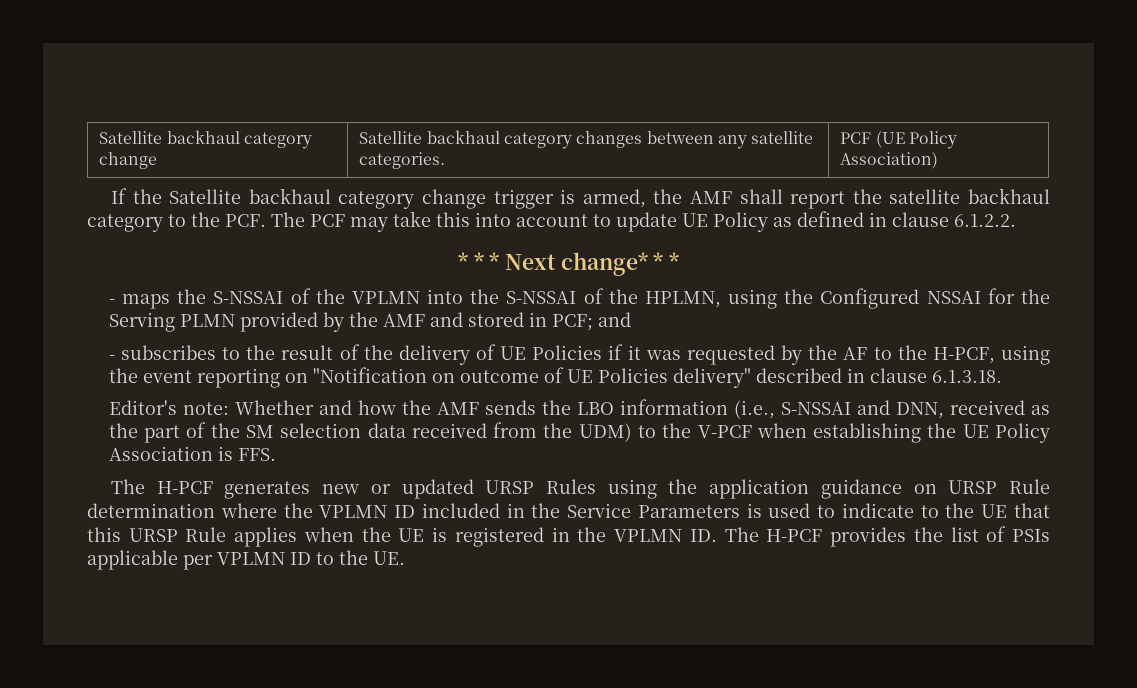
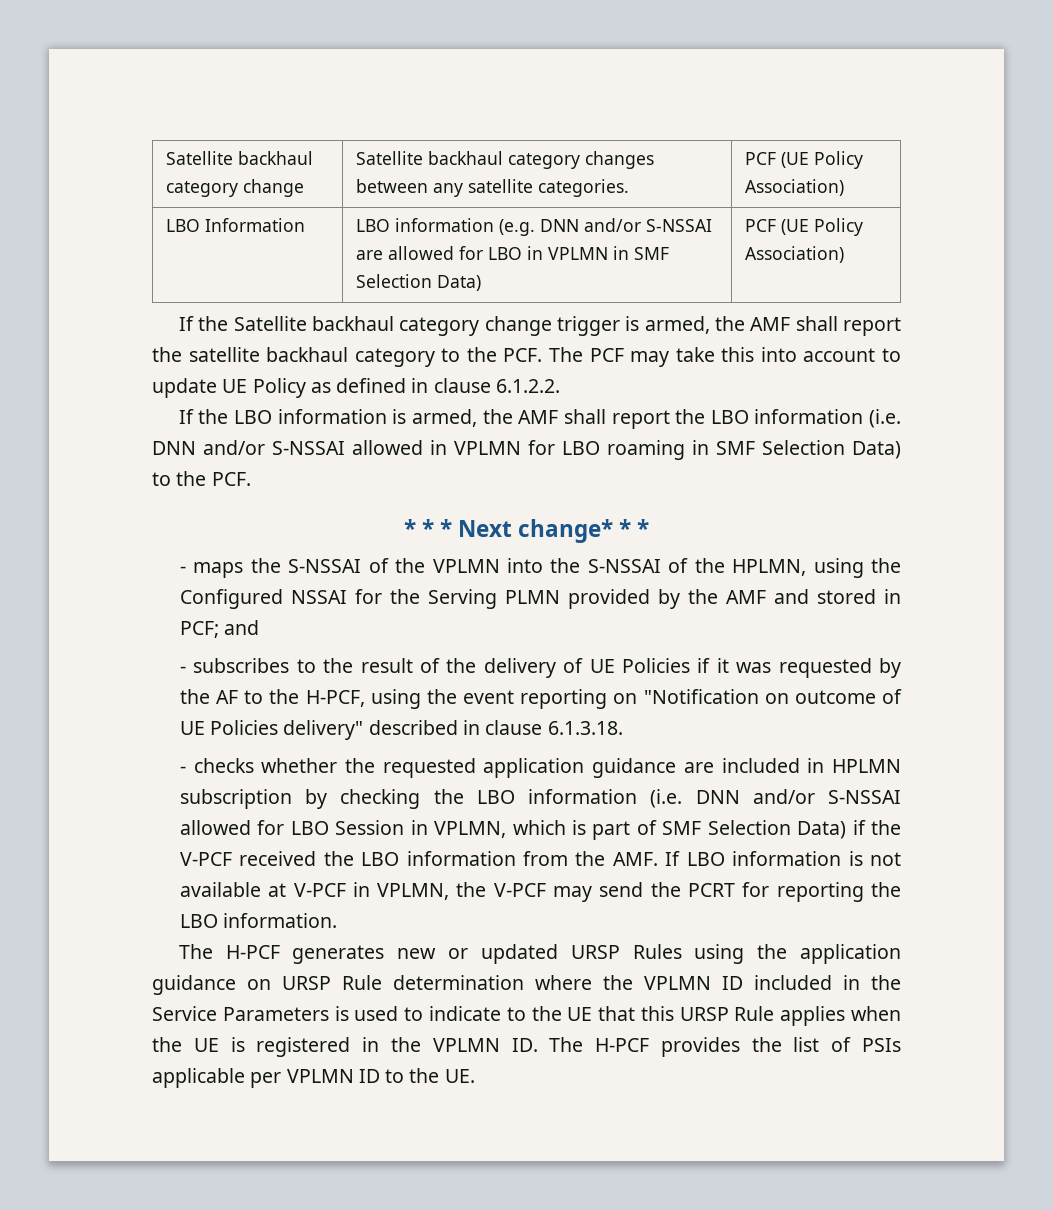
+ LBO Information | LBO information (e.g. DNN and/or S-NSSAI are allowed for LBO in VPLMN in SMF Selection Data) | PCF (UE Policy Association)
+ If the LBO information is armed, the AMF shall report the LBO information (i.e. DNN and/or S-NSSAI allowed in VPLMN for LBO roaming in SMF Selection Data) to the PCF.
- Editor's note: Whether and how the AMF sends the LBO information (i.e., S-NSSAI and DNN, received as the part of the SM selection data received from the UDM) to the V-PCF when establishing the UE Policy Association is FFS.
+ - checks whether the requested application guidance are included in HPLMN subscription by checking the LBO information (i.e. DNN and/or S-NSSAI allowed for LBO Session in VPLMN, which is part of SMF Selection Data) if the V-PCF received the LBO information from the AMF. If LBO information is not available at V-PCF in VPLMN, the V-PCF may send the PCRT for reporting the LBO information.

